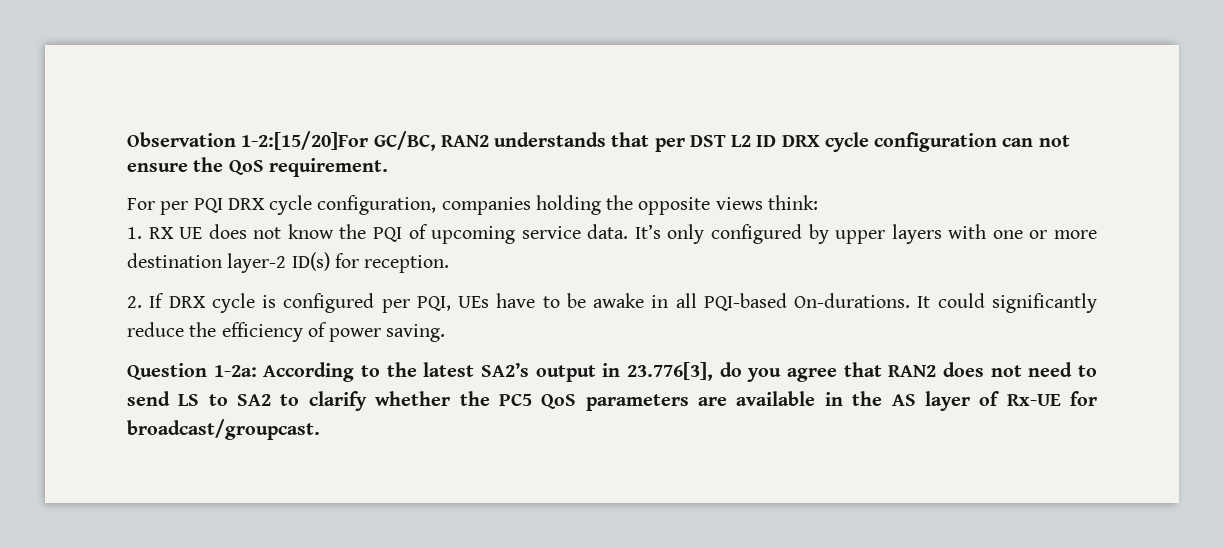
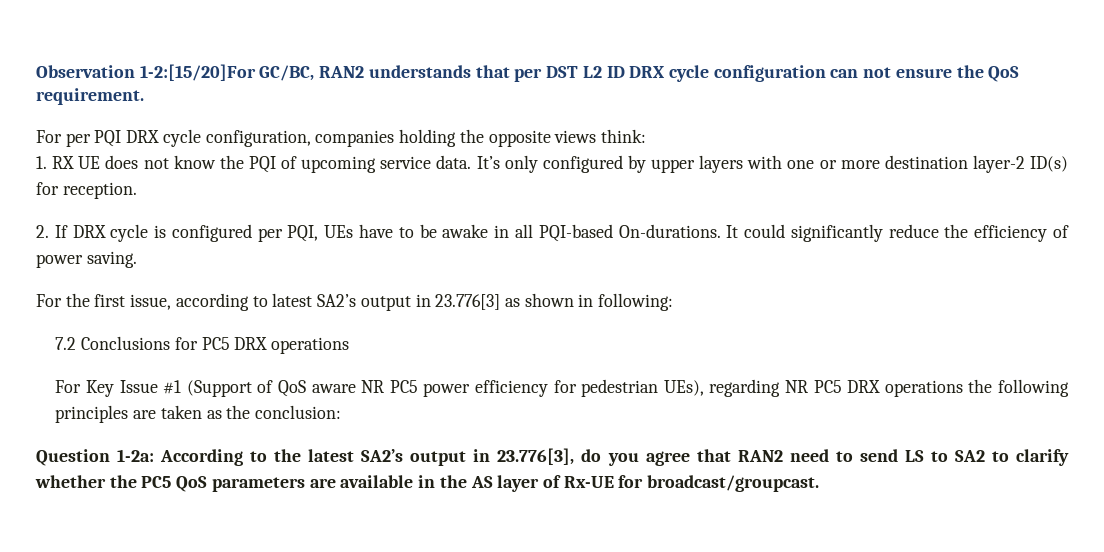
+ For the first issue, according to latest SA2’s output in 23.776[3] as shown in following:
+ 7.2 Conclusions for PC5 DRX operations
+ For Key Issue #1 (Support of QoS aware NR PC5 power efficiency for pedestrian UEs), regarding NR PC5 DRX operations the following principles are taken as the conclusion:
- Question 1-2a: According to the latest SA2’s output in 23.776[3], do you agree that RAN2 does not need to send LS to SA2 to clarify whether the PC5 QoS parameters are available in the AS layer of Rx-UE for broadcast/groupcast.
+ Question 1-2a: According to the latest SA2’s output in 23.776[3], do you agree that RAN2 need to send LS to SA2 to clarify whether the PC5 QoS parameters are available in the AS layer of Rx-UE for broadcast/groupcast.

